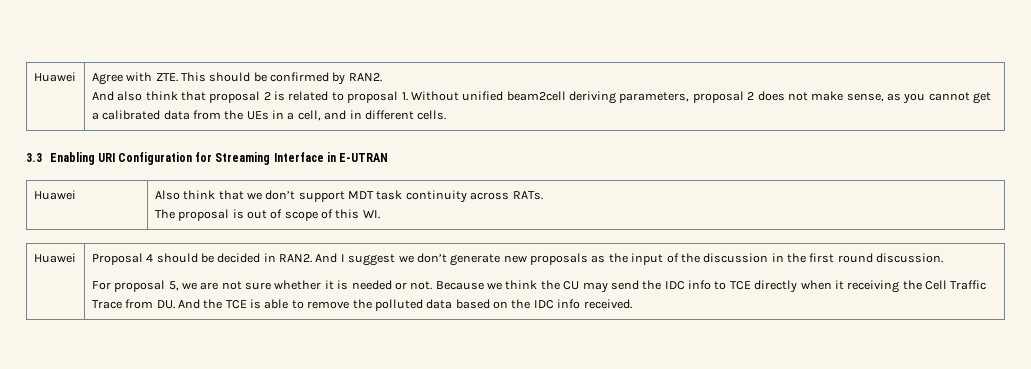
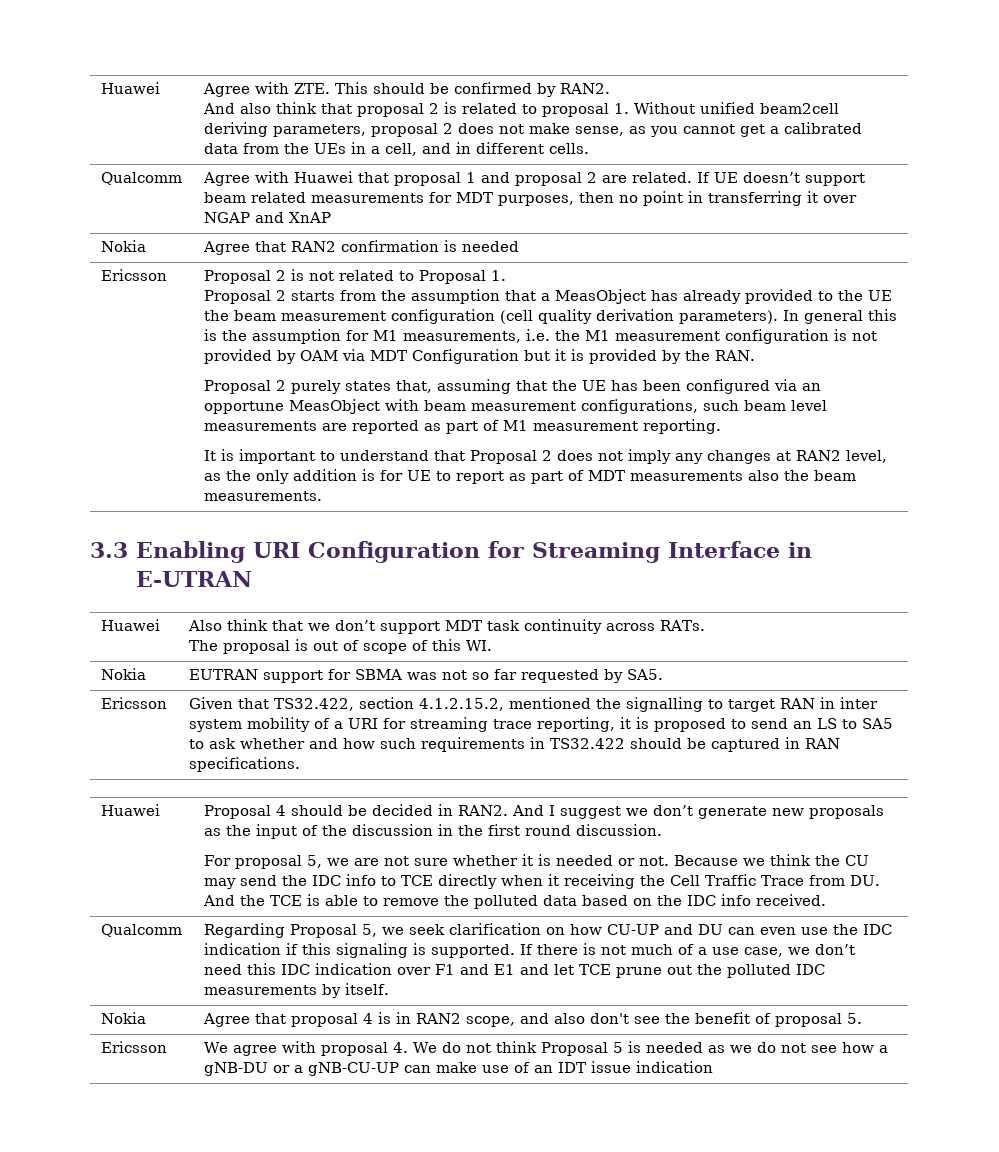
+ Qualcomm | Agree with Huawei that proposal 1 and proposal 2 are related. If UE doesn’t support beam related measurements for MDT purposes, then no point in transferring it over NGAP and XnAP
+ Nokia | Agree that RAN2 confirmation is needed
+ Ericsson | Proposal 2 is not related to Proposal 1.
+ Proposal 2 starts from the assumption that a MeasObject has already provided to the UE the beam measurement configuration (cell quality derivation parameters). In general this is the assumption for M1 measurements, i.e. the M1 measurement configuration is not provided by OAM via MDT Configuration but it is provided by the RAN.
+ Proposal 2 purely states that, assuming that the UE has been configured via an opportune MeasObject with beam measurement configurations, such beam level measurements are reported as part of M1 measurement reporting.
+ It is important to understand that Proposal 2 does not imply any changes at RAN2 level, as the only addition is for UE to report as part of MDT measurements also the beam measurements.
+ Nokia | EUTRAN support for SBMA was not so far requested by SA5.
+ Ericsson | Given that TS32.422, section 4.1.2.15.2, mentioned the signalling to target RAN in inter system mobility of a URI for streaming trace reporting, it is proposed to send an LS to SA5 to ask whether and how such requirements in TS32.422 should be captured in RAN specifications.
+ Qualcomm | Regarding Proposal 5, we seek clarification on how CU-UP and DU can even use the IDC indication if this signaling is supported. If there is not much of a use case, we don’t need this IDC indication over F1 and E1 and let TCE prune out the polluted IDC measurements by itself.
+ Nokia | Agree that proposal 4 is in RAN2 scope, and also don't see the benefit of proposal 5.
+ Ericsson | We agree with proposal 4. We do not think Proposal 5 is needed as we do not see how a gNB-DU or a gNB-CU-UP can make use of an IDT issue indication

